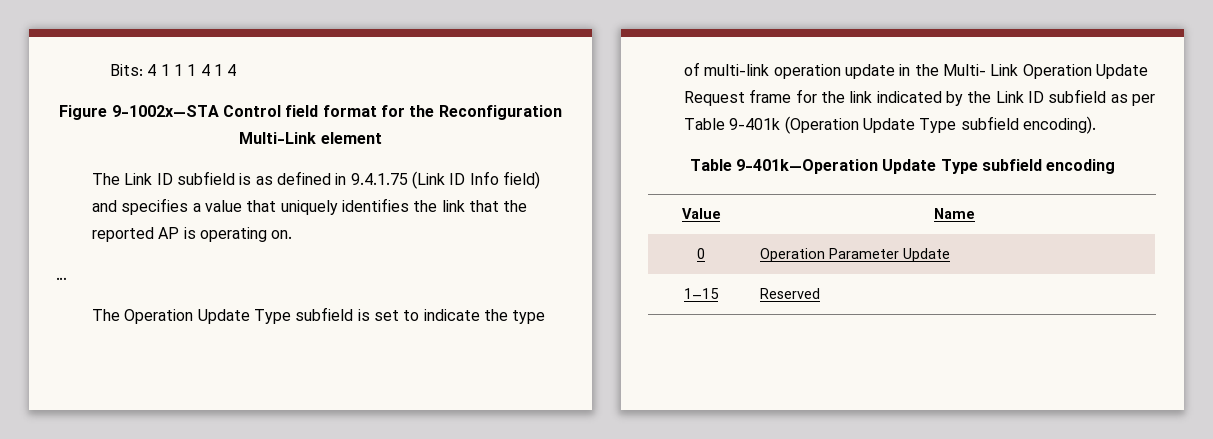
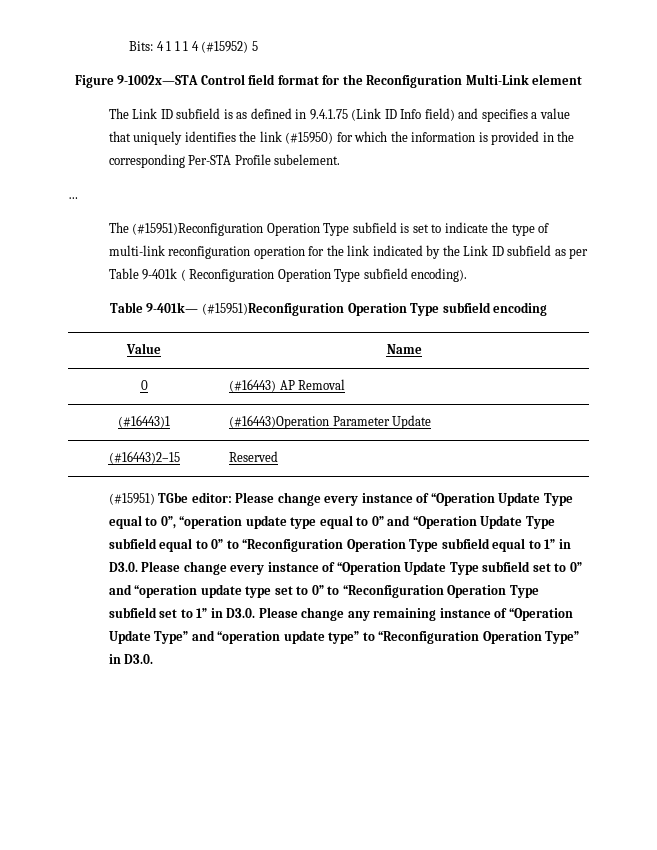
- Bits: 4 1 1 1 4 1 4
+ Bits: 4 1 1 1 4 (#15952) 5
- The Link ID subfield is as defined in 9.4.1.75 (Link ID Info field) and specifies a value that uniquely identifies the link that the reported AP is operating on.
+ The Link ID subfield is as defined in 9.4.1.75 (Link ID Info field) and specifies a value that uniquely identifies the link (#15950) for which the information is provided in the corresponding Per-STA Profile subelement.
- The Operation Update Type subfield is set to indicate the type of multi-link operation update in the Multi- Link Operation Update Request frame for the link indicated by the Link ID subfield as per Table 9-401k (Operation Update Type subfield encoding).
+ The (#15951)Reconfiguration Operation Type subfield is set to indicate the type of multi-link reconfiguration operation for the link indicated by the Link ID subfield as per Table 9-401k ( Reconfiguration Operation Type subfield encoding).
- Table 9-401k—Operation Update Type subfield encoding
+ Table 9-401k— (#15951)Reconfiguration Operation Type subfield encoding
- 0 | Operation Parameter Update
+ 0 | (#16443) AP Removal
+ (#16443)1 | (#16443)Operation Parameter Update
- 1–15 | Reserved
+ (#16443)2–15 | Reserved
+ (#15951) TGbe editor: Please change every instance of “Operation Update Type equal to 0”, “operation update type equal to 0” and “Operation Update Type subfield equal to 0” to “Reconfiguration Operation Type subfield equal to 1” in D3.0. Please change every instance of “Operation Update Type subfield set to 0” and “operation update type set to 0” to “Reconfiguration Operation Type subfield set to 1” in D3.0. Please change any remaining instance of “Operation Update Type” and “operation update type” to “Reconfiguration Operation Type” in D3.0.

